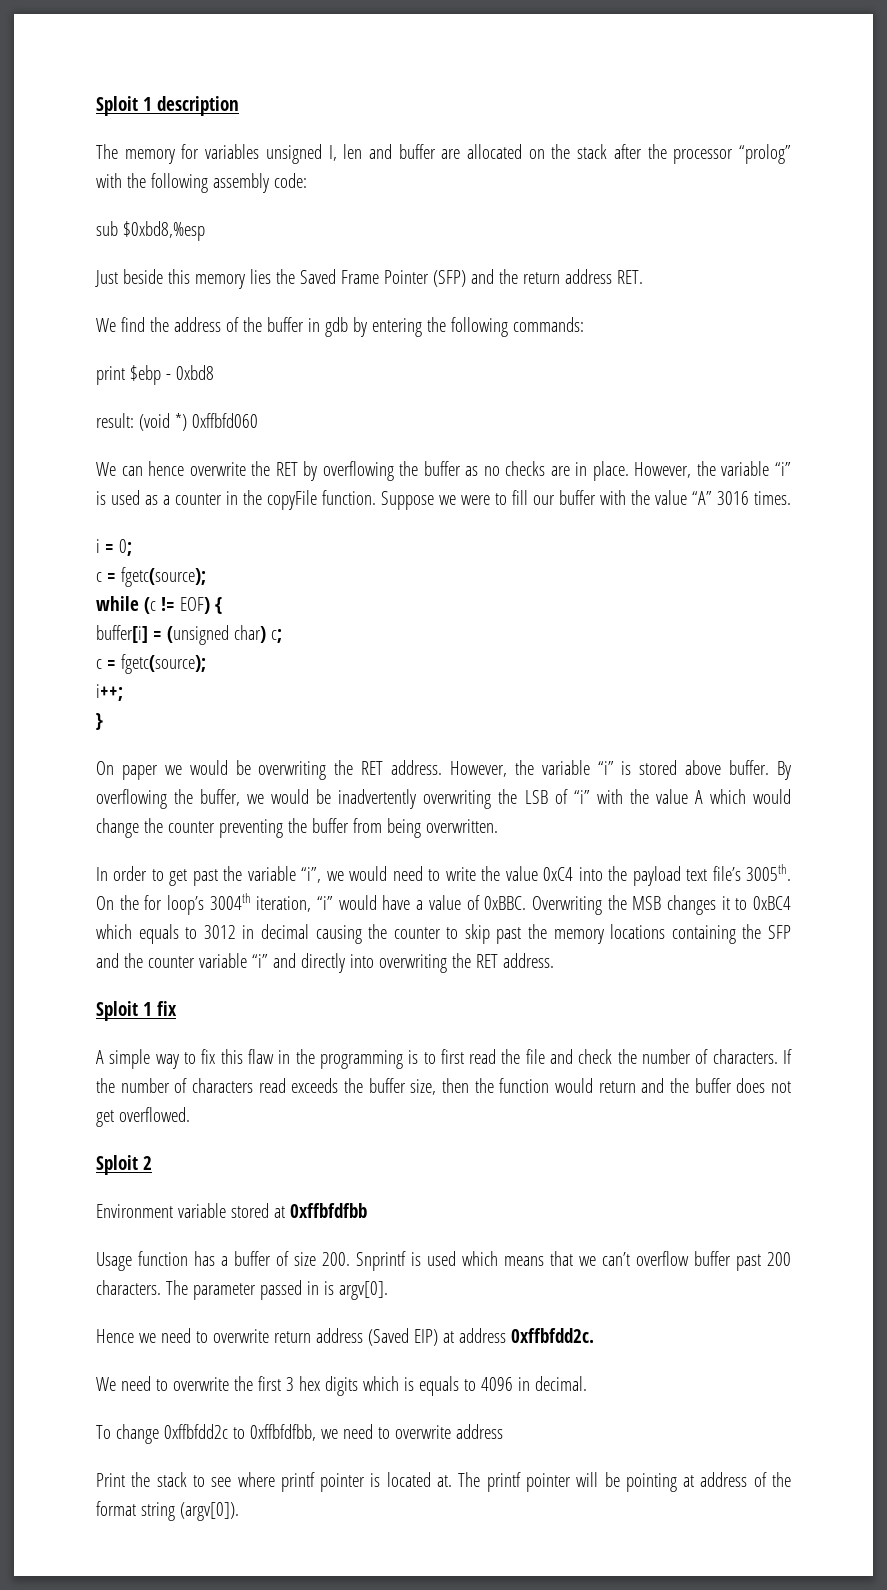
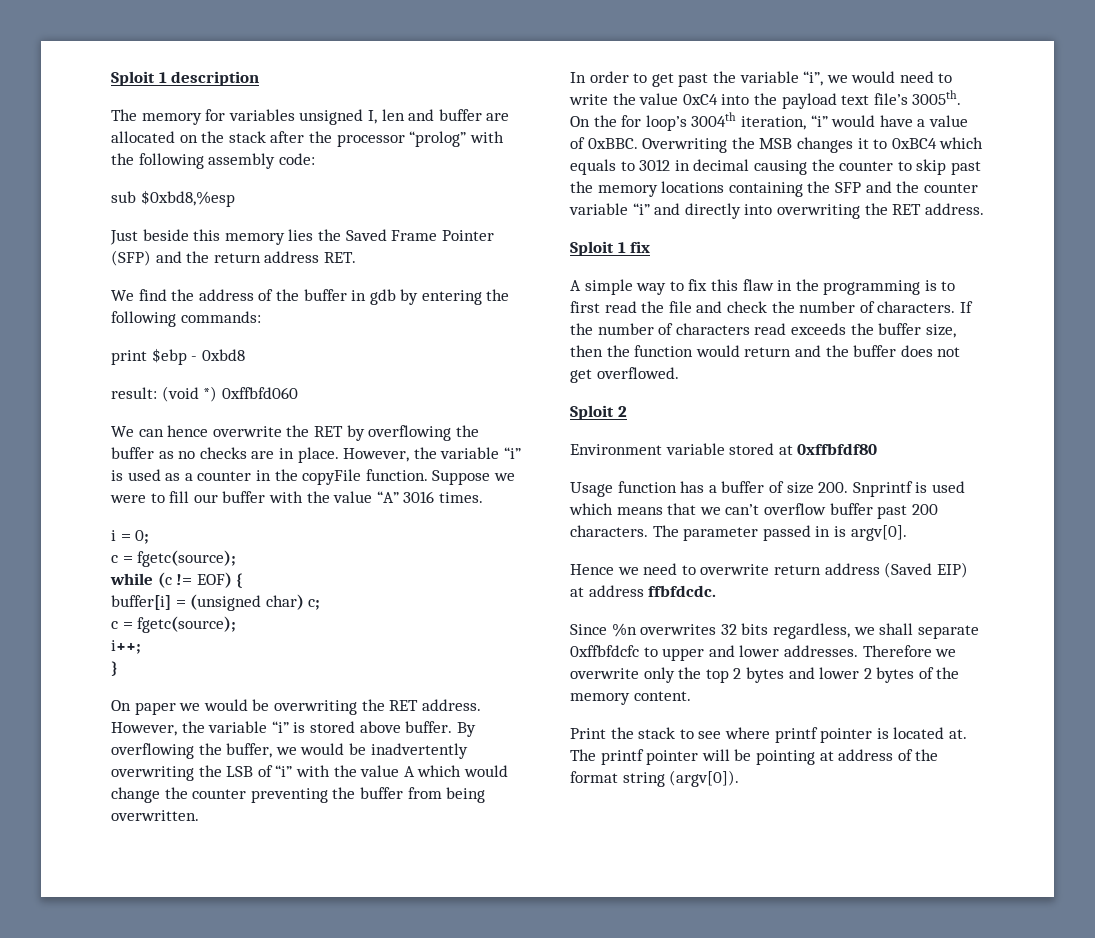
- Environment variable stored at 0xffbfdfbb
+ Environment variable stored at 0xffbfdf80
- Hence we need to overwrite return address (Saved EIP) at address 0xffbfdd2c.
- We need to overwrite the first 3 hex digits which is equals to 4096 in decimal.
- To change 0xffbfdd2c to 0xffbfdfbb, we need to overwrite address
+ Hence we need to overwrite return address (Saved EIP) at address ffbfdcdc.
+ Since %n overwrites 32 bits regardless, we shall separate 0xffbfdcfc to upper and lower addresses. Therefore we overwrite only the top 2 bytes and lower 2 bytes of the memory content.

